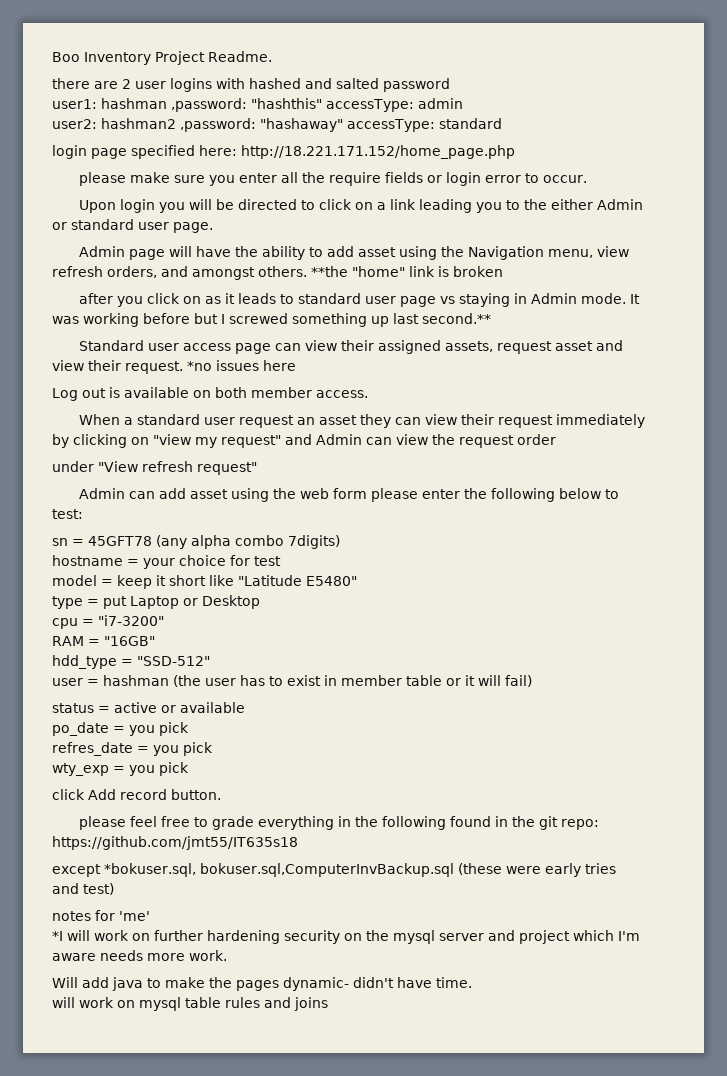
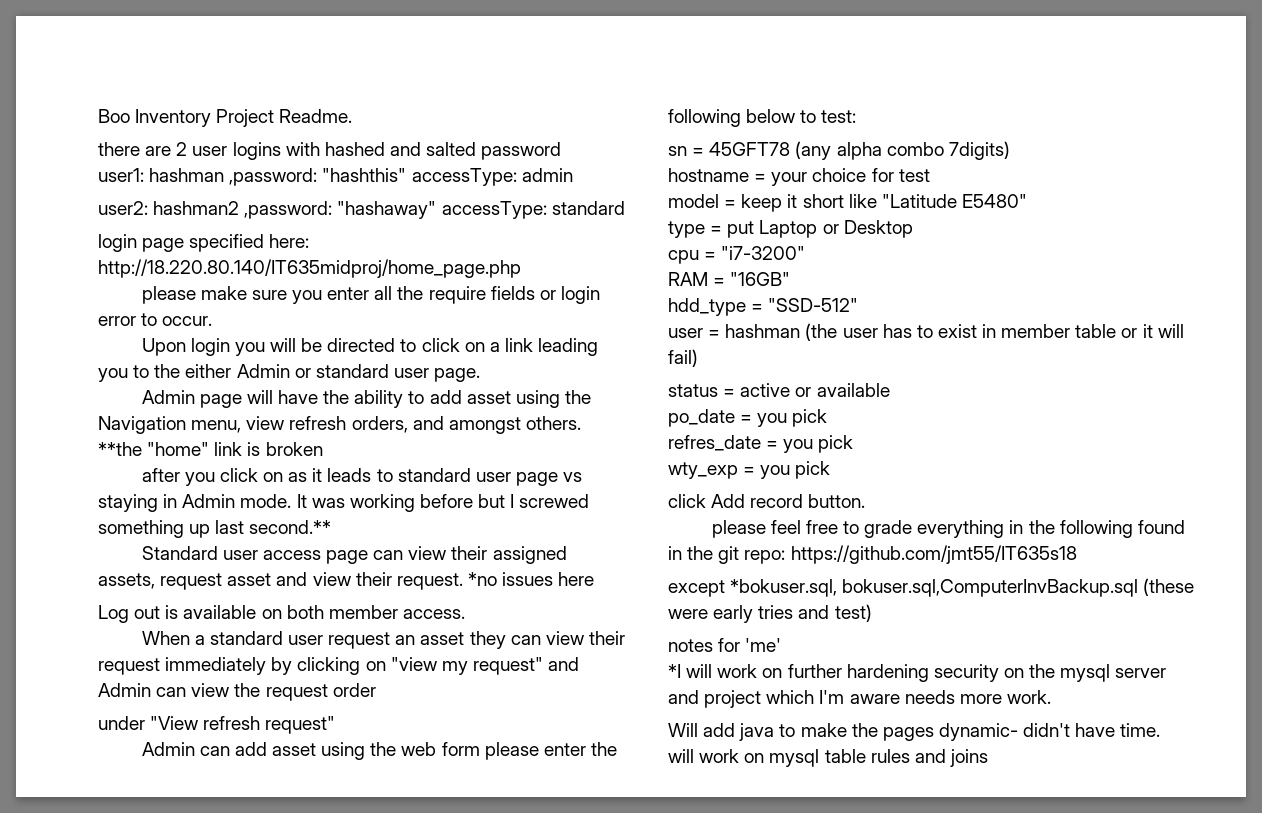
- login page specified here: http://18.221.171.152/home_page.php
+ login page specified here: http://18.220.80.140/IT635midproj/home_page.php

